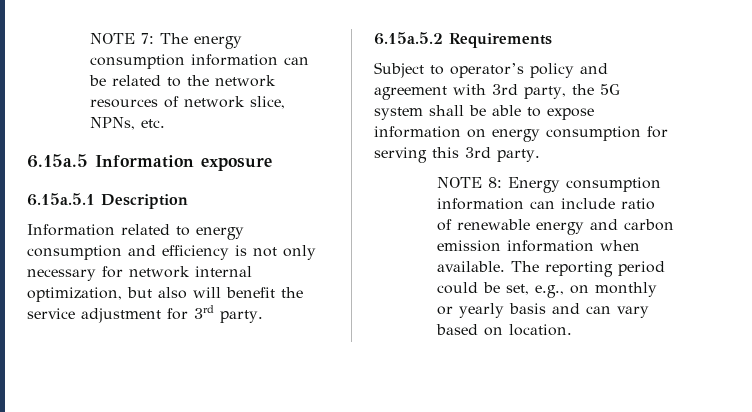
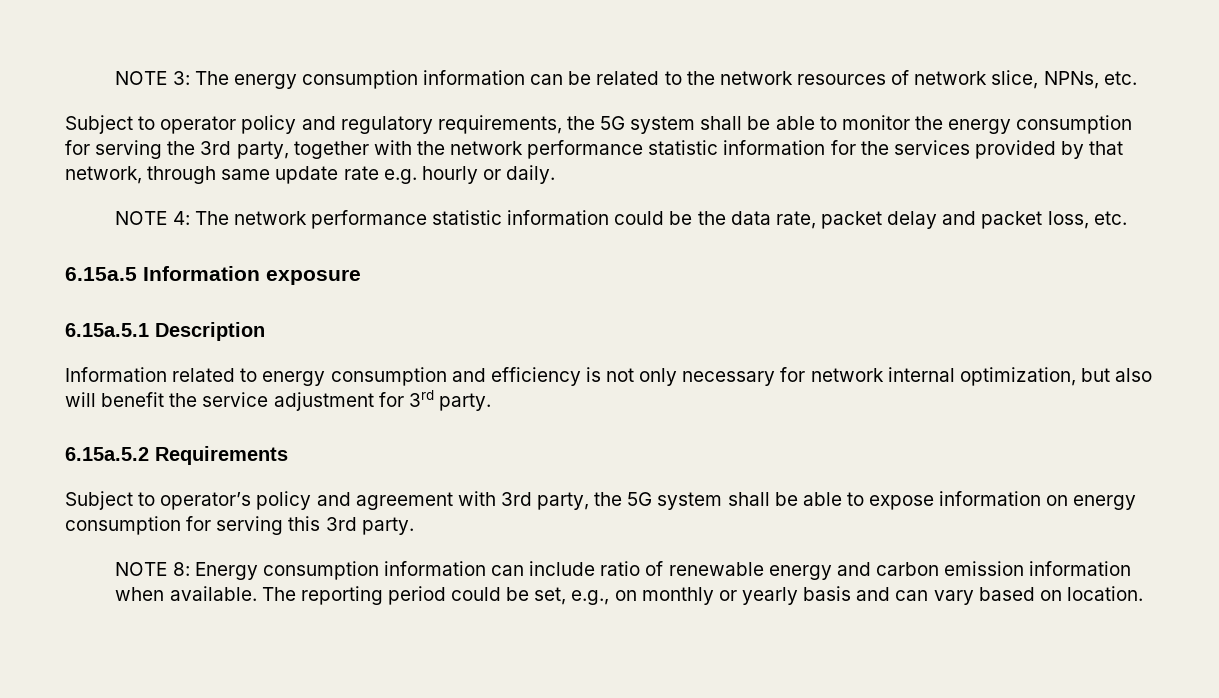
- NOTE 7: The energy consumption information can be related to the network resources of network slice, NPNs, etc.
+ NOTE 3: The energy consumption information can be related to the network resources of network slice, NPNs, etc.
+ Subject to operator policy and regulatory requirements, the 5G system shall be able to monitor the energy consumption for serving the 3rd party, together with the network performance statistic information for the services provided by that network, through same update rate e.g. hourly or daily.
+ NOTE 4: The network performance statistic information could be the data rate, packet delay and packet loss, etc.

